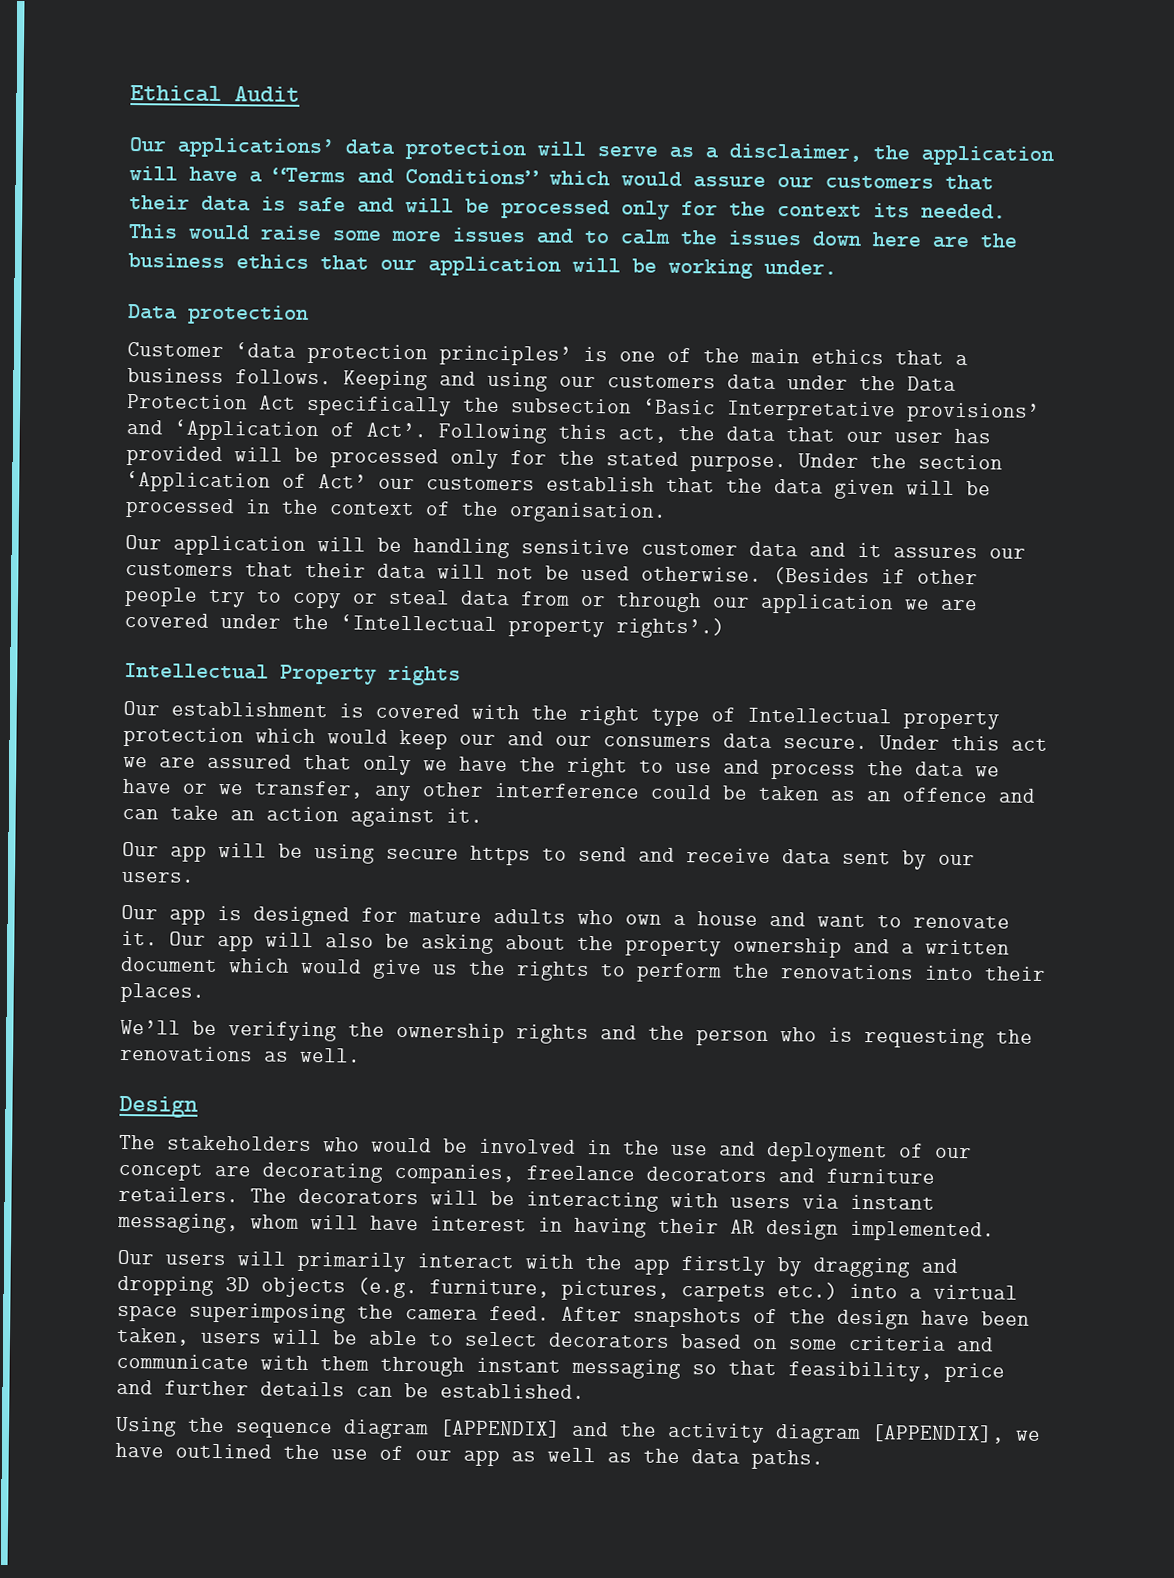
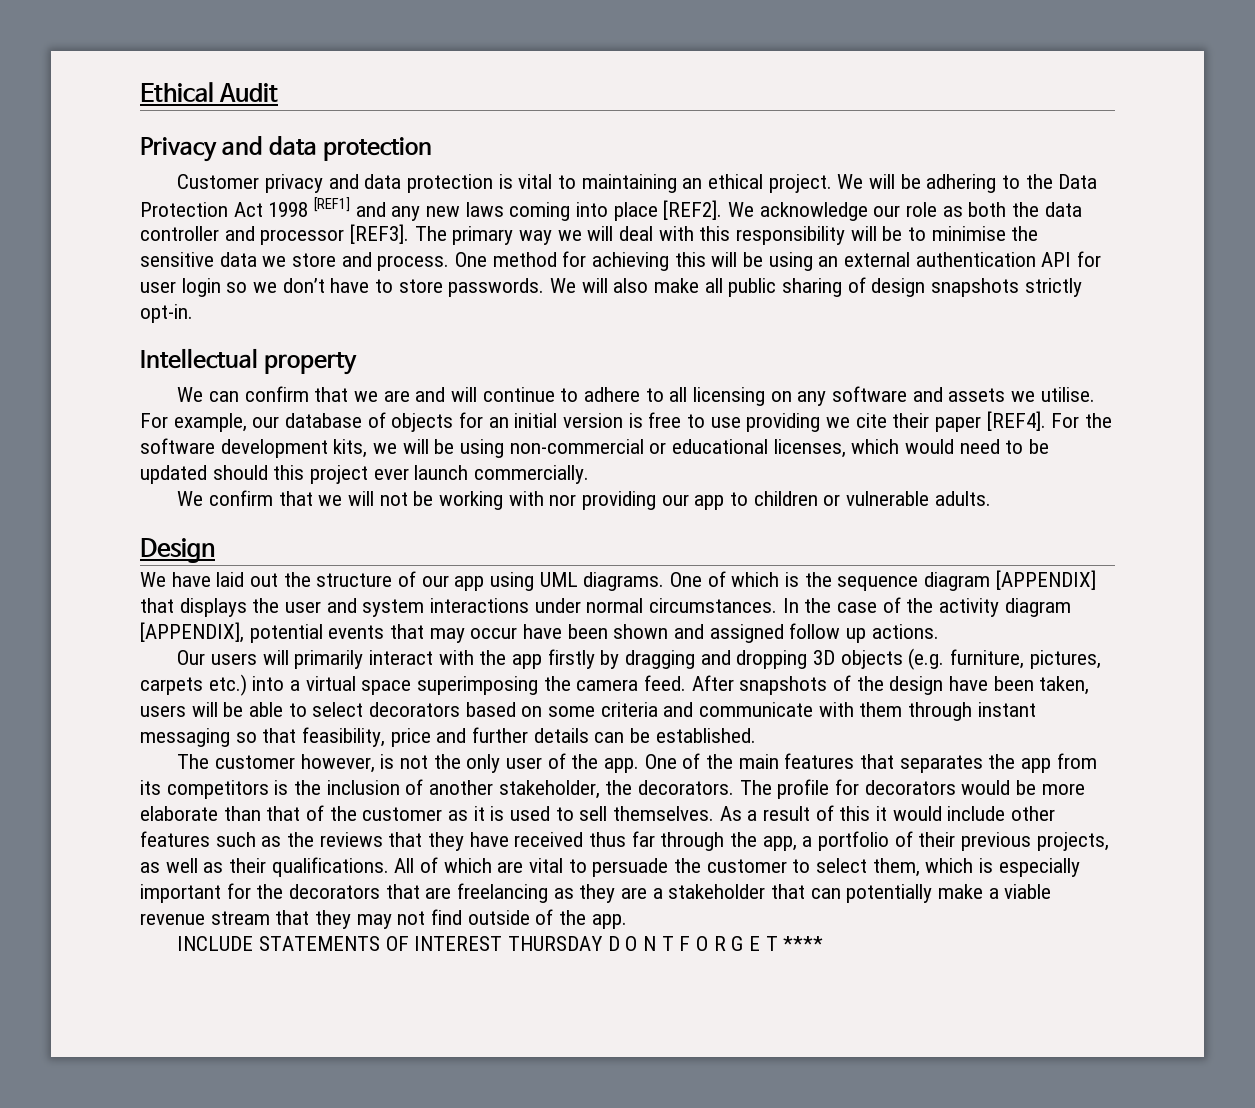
- Our applications’ data protection will serve as a disclaimer, the application will have a “Terms and Conditions” which would assure our customers that their data is safe and will be processed only for the context its needed. This would raise some more issues and to calm the issues down here are the business ethics that our application will be working under.
- Data protection
- Customer ‘data protection principles’ is one of the main ethics that a business follows. Keeping and using our customers data under the Data Protection Act specifically the subsection ‘Basic Interpretative provisions’ and ‘Application of Act’. Following this act, the data that our user has provided will be processed only for the stated purpose. Under the section ‘Application of Act’ our customers establish that the data given will be processed in the context of the organisation.
- Our application will be handling sensitive customer data and it assures our customers that their data will not be used otherwise. (Besides if other people try to copy or steal data from or through our application we are covered under the ‘Intellectual property rights’.)
- Intellectual Property rights
- Our establishment is covered with the right type of Intellectual property protection which would keep our and our consumers data secure. Under this act we are assured that only we have the right to use and process the data we have or we transfer, any other interference could be taken as an offence and can take an action against it.
- Our app will be using secure https to send and receive data sent by our users.
- Our app is designed for mature adults who own a house and want to renovate it. Our app will also be asking about the property ownership and a written document which would give us the rights to perform the renovations into their places.
- We’ll be verifying the ownership rights and the person who is requesting the renovations as well.
+ Privacy and data protection
+ Customer privacy and data protection is vital to maintaining an ethical project. We will be adhering to the Data Protection Act 1998 [REF1] and any new laws coming into place [REF2]. We acknowledge our role as both the data controller and processor [REF3]. The primary way we will deal with this responsibility will be to minimise the sensitive data we store and process. One method for achieving this will be using an external authentication API for user login so we don’t have to store passwords. We will also make all public sharing of design snapshots strictly opt-in.
+ Intellectual property
+ We can confirm that we are and will continue to adhere to all licensing on any software and assets we utilise. For example, our database of objects for an initial version is free to use providing we cite their paper [REF4]. For the software development kits, we will be using non-commercial or educational licenses, which would need to be updated should this project ever launch commercially.
+ We confirm that we will not be working with nor providing our app to children or vulnerable adults.
  Design
- The stakeholders who would be involved in the use and deployment of our concept are decorating companies, freelance decorators and furniture retailers. The decorators will be interacting with users via instant messaging, whom will have interest in having their AR design implemented.
+ We have laid out the structure of our app using UML diagrams. One of which is the sequence diagram [APPENDIX] that displays the user and system interactions under normal circumstances. In the case of the activity diagram [APPENDIX], potential events that may occur have been shown and assigned follow up actions.
- Using the sequence diagram [APPENDIX] and the activity diagram [APPENDIX], we have outlined the use of our app as well as the data paths.
+ The customer however, is not the only user of the app. One of the main features that separates the app from its competitors is the inclusion of another stakeholder, the decorators. The profile for decorators would be more elaborate than that of the customer as it is used to sell themselves. As a result of this it would include other features such as the reviews that they have received thus far through the app, a portfolio of their previous projects, as well as their qualifications. All of which are vital to persuade the customer to select them, which is especially important for the decorators that are freelancing as they are a stakeholder that can potentially make a viable revenue stream that they may not find outside of the app.
+ INCLUDE STATEMENTS OF INTEREST THURSDAY D O N T F O R G E T ****

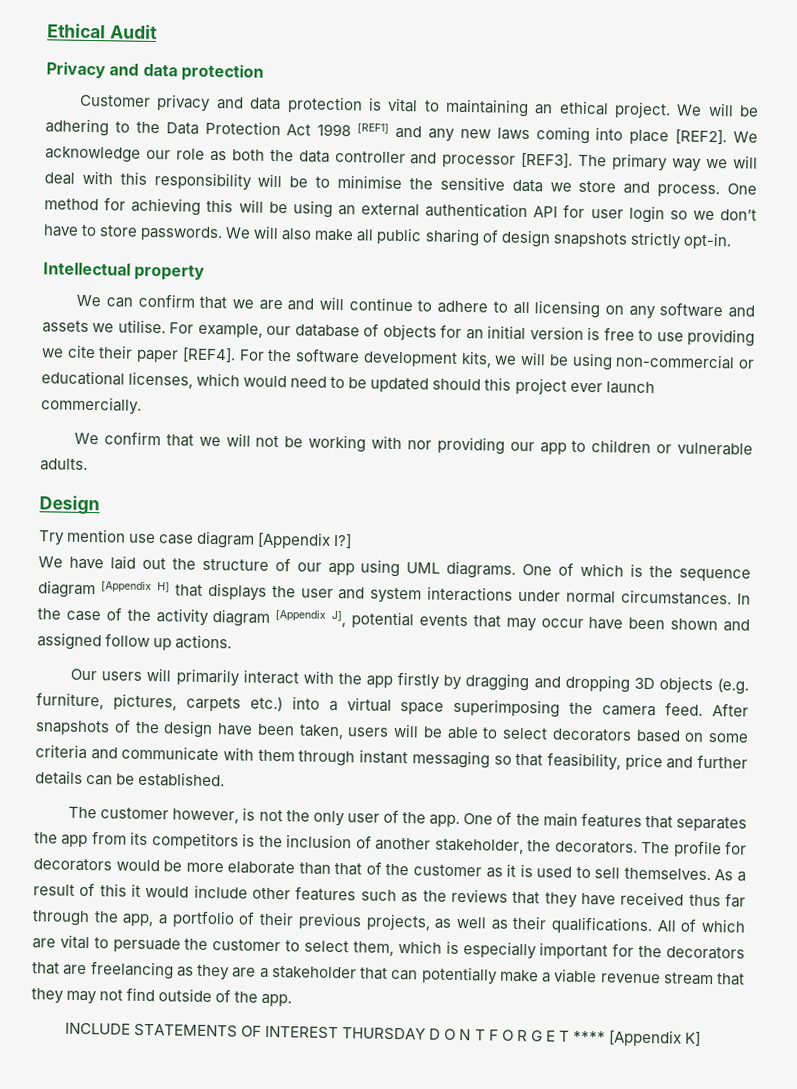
+ Try mention use case diagram [Appendix I?]
- One of which is the sequence diagram [APPENDIX] that displays the user and system interactions under normal circumstances.
+ One of which is the sequence diagram [Appendix H] that displays the user and system interactions under normal circumstances.
- In the case of the activity diagram [APPENDIX], potential events that may occur have been shown and assigned follow up actions.
+ In the case of the activity diagram [Appendix J], potential events that may occur have been shown and assigned follow up actions.
- INCLUDE STATEMENTS OF INTEREST THURSDAY D O N T F O R G E T ****
+ INCLUDE STATEMENTS OF INTEREST THURSDAY D O N T F O R G E T **** [Appendix K]

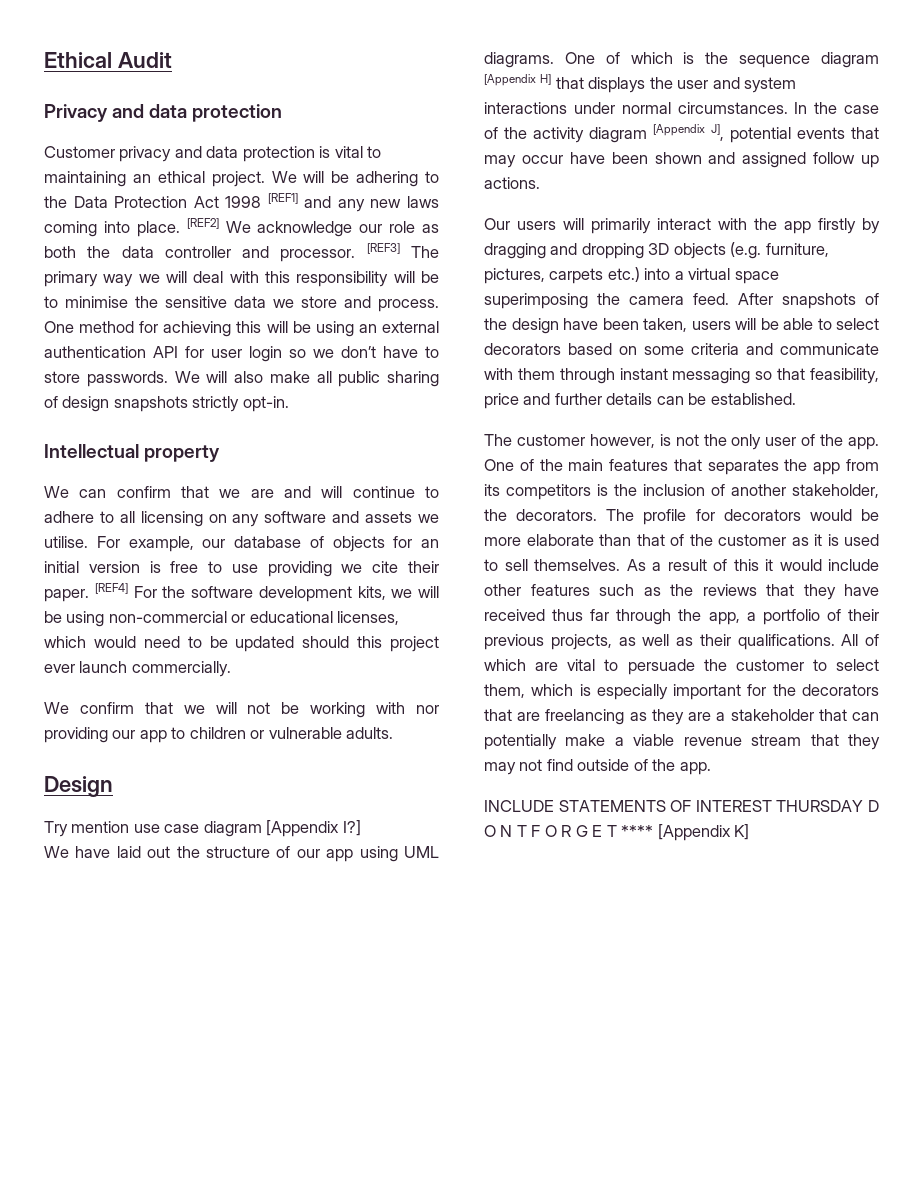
- We will be adhering to the Data Protection Act 1998 [REF1] and any new laws coming into place [REF2]. We acknowledge our role as both the data controller and processor [REF3]. The primary way we will deal with this responsibility will be to minimise the sensitive data we store and process.
+ We will be adhering to the Data Protection Act 1998 [REF1] and any new laws coming into place. [REF2] We acknowledge our role as both the data controller and processor. [REF3] The primary way we will deal with this responsibility will be to minimise the sensitive data we store and process.
- For example, our database of objects for an initial version is free to use providing we cite their paper [REF4]. For the software development kits, we will be using non-commercial or educational licenses, which would need to be updated should this project ever launch commercially.
+ For example, our database of objects for an initial version is free to use providing we cite their paper. [REF4] For the software development kits, we will be using non-commercial or educational licenses, which would need to be updated should this project ever launch commercially.

